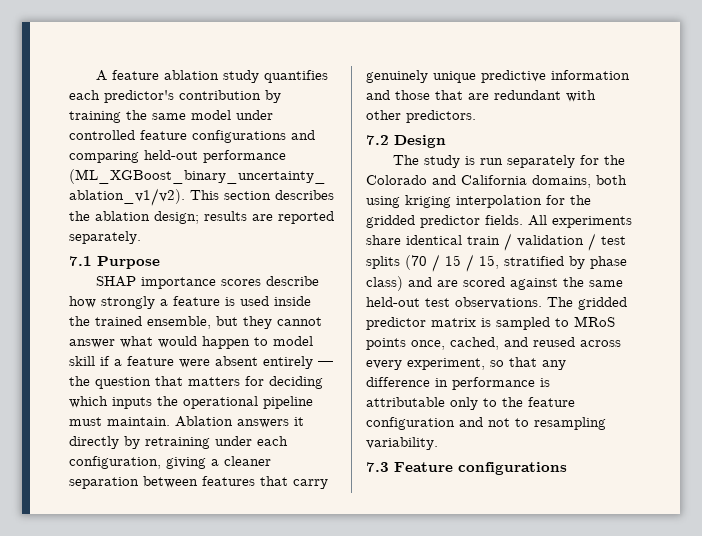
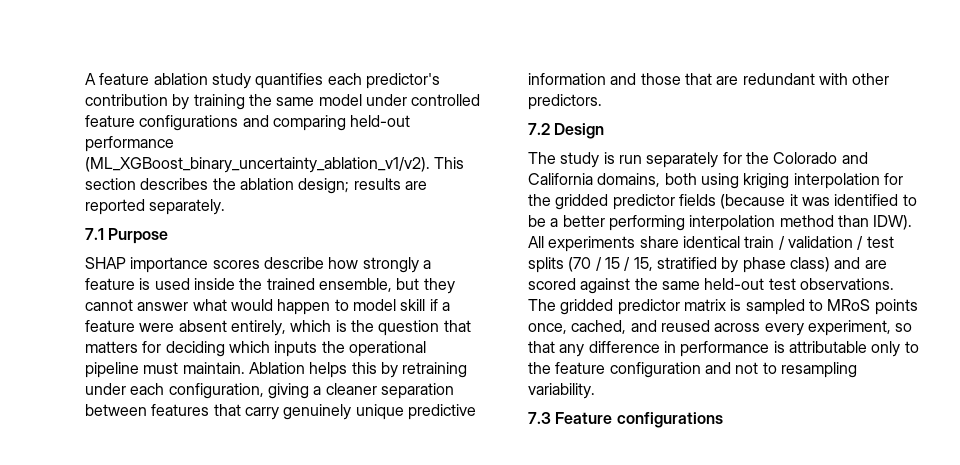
- SHAP importance scores describe how strongly a feature is used inside the trained ensemble, but they cannot answer what would happen to model skill if a feature were absent entirely — the question that matters for deciding which inputs the operational pipeline must maintain.
+ SHAP importance scores describe how strongly a feature is used inside the trained ensemble, but they cannot answer what would happen to model skill if a feature were absent entirely, which is the question that matters for deciding which inputs the operational pipeline must maintain.
- Ablation answers it directly by retraining under each configuration, giving a cleaner separation between features that carry genuinely unique predictive information and those that are redundant with other predictors.
+ Ablation helps this by retraining under each configuration, giving a cleaner separation between features that carry genuinely unique predictive information and those that are redundant with other predictors.
- The study is run separately for the Colorado and California domains, both using kriging interpolation for the gridded predictor fields.
+ The study is run separately for the Colorado and California domains, both using kriging interpolation for the gridded predictor fields (because it was identified to be a better performing interpolation method than IDW).

